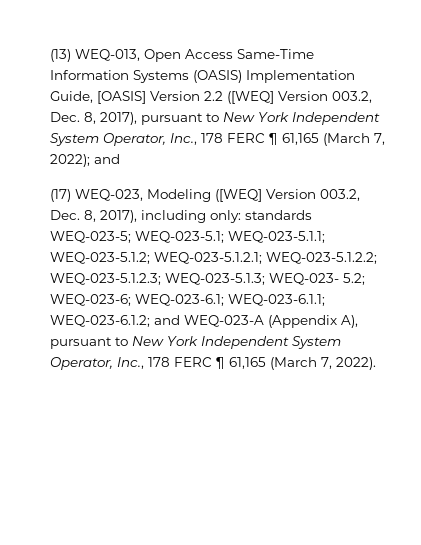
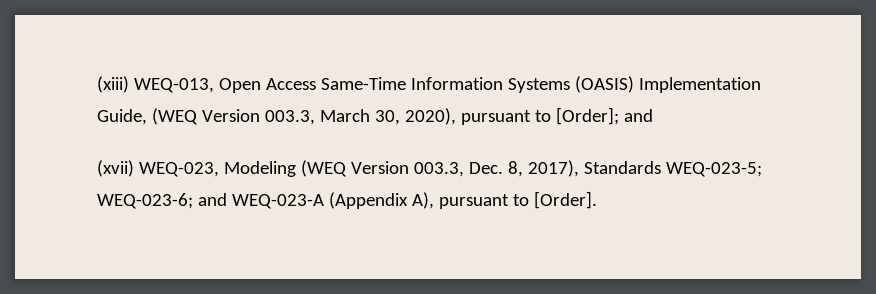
- (13) WEQ-013, Open Access Same-Time Information Systems (OASIS) Implementation Guide, [OASIS] Version 2.2 ([WEQ] Version 003.2, Dec. 8, 2017), pursuant to New York Independent System Operator, Inc., 178 FERC ¶ 61,165 (March 7, 2022); and
- (17) WEQ-023, Modeling ([WEQ] Version 003.2, Dec. 8, 2017), including only: standards WEQ-023-5; WEQ-023-5.1; WEQ-023-5.1.1; WEQ-023-5.1.2; WEQ-023-5.1.2.1; WEQ-023-5.1.2.2; WEQ-023-5.1.2.3; WEQ-023-5.1.3; WEQ-023- 5.2; WEQ-023-6; WEQ-023-6.1; WEQ-023-6.1.1; WEQ-023-6.1.2; and WEQ-023-A (Appendix A), pursuant to New York Independent System Operator, Inc., 178 FERC ¶ 61,165 (March 7, 2022).
+ (xiii) WEQ-013, Open Access Same-Time Information Systems (OASIS) Implementation Guide, (WEQ Version 003.3, March 30, 2020), pursuant to [Order]; and
+ (xvii) WEQ-023, Modeling (WEQ Version 003.3, Dec. 8, 2017), Standards WEQ-023-5; WEQ-023-6; and WEQ-023-A (Appendix A), pursuant to [Order].

